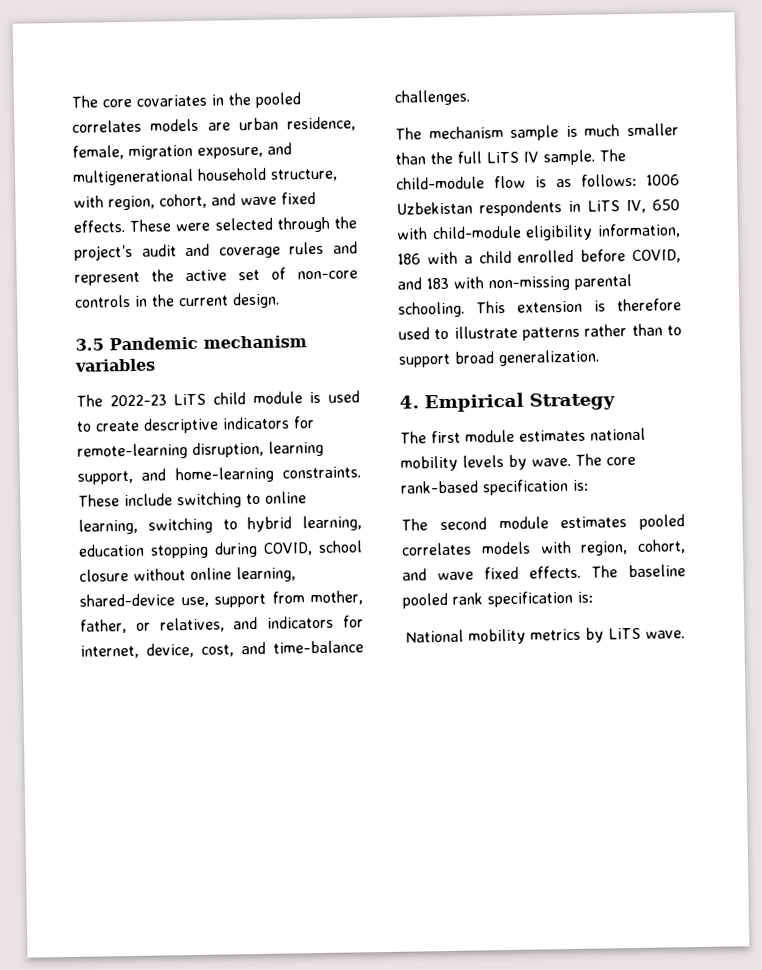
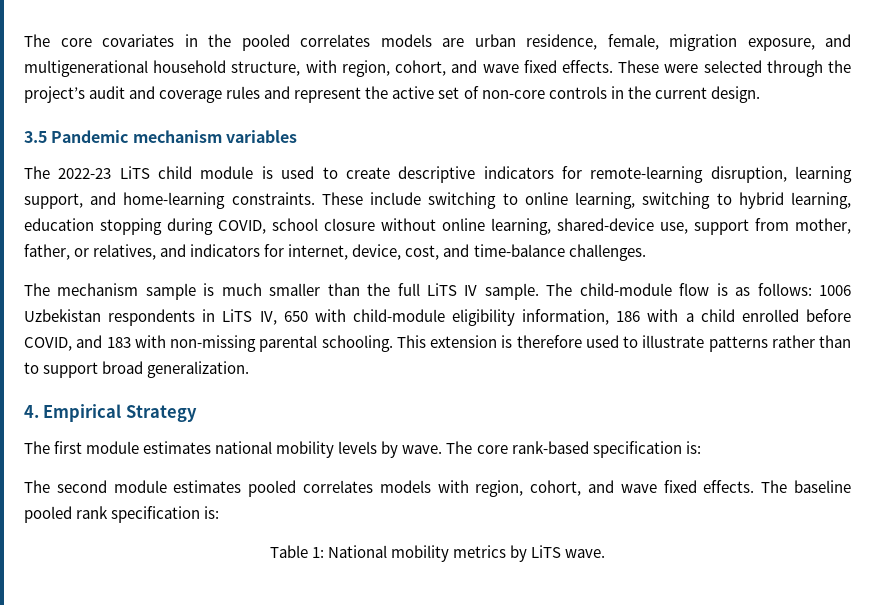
- National mobility metrics by LiTS wave.
+ Table 1: National mobility metrics by LiTS wave.

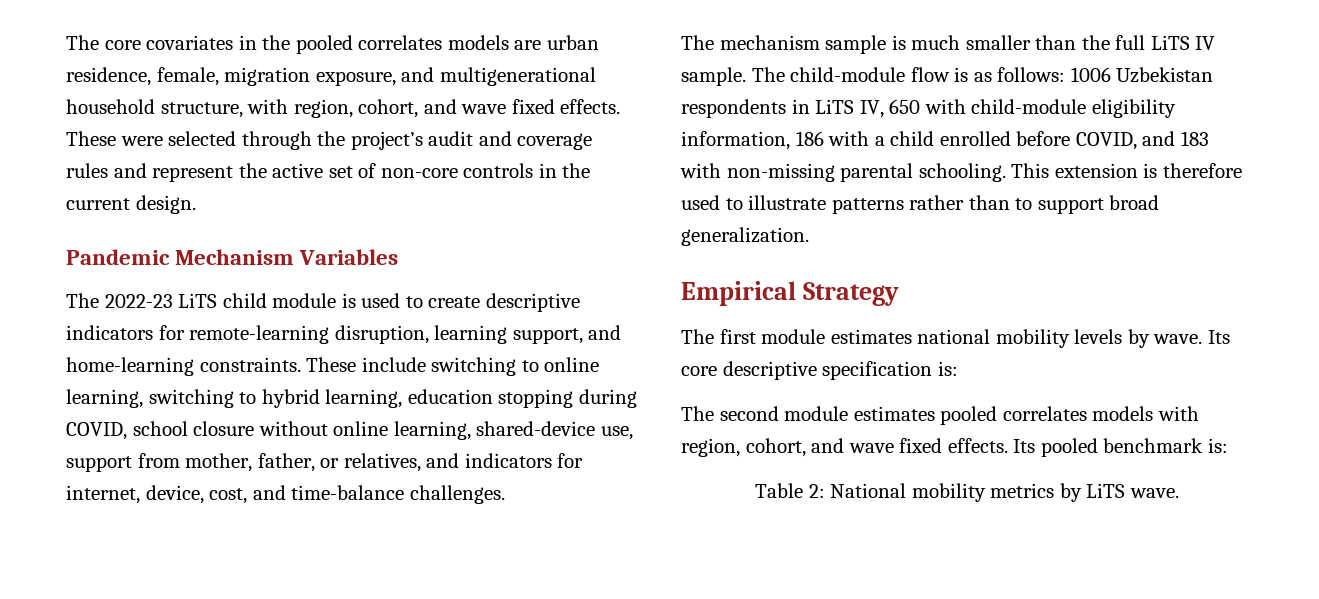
- 3.5 Pandemic mechanism variables
+ Pandemic Mechanism Variables
- 4. Empirical Strategy
+ Empirical Strategy
- The core rank-based specification is:
+ Its core descriptive specification is:
- The baseline pooled rank specification is:
+ Its pooled benchmark is:
- Table 1: National mobility metrics by LiTS wave.
+ Table 2: National mobility metrics by LiTS wave.

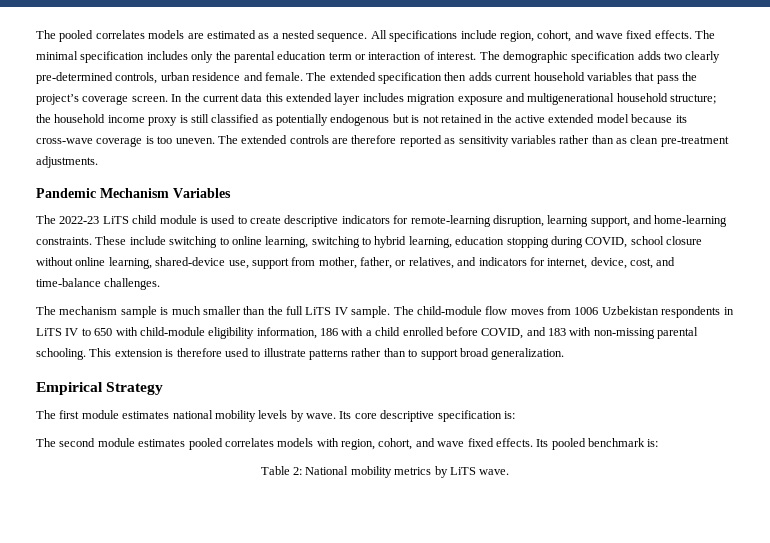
- The core covariates in the pooled correlates models are urban residence, female, migration exposure, and multigenerational household structure, with region, cohort, and wave fixed effects. These were selected through the project’s audit and coverage rules and represent the active set of non-core controls in the current design.
+ The pooled correlates models are estimated as a nested sequence. All specifications include region, cohort, and wave fixed effects. The minimal specification includes only the parental education term or interaction of interest. The demographic specification adds two clearly pre-determined controls, urban residence and female. The extended specification then adds current household variables that pass the project’s coverage screen. In the current data this extended layer includes migration exposure and multigenerational household structure; the household income proxy is still classified as potentially endogenous but is not retained in the active extended model because its cross-wave coverage is too uneven. The extended controls are therefore reported as sensitivity variables rather than as clean pre-treatment adjustments.
- The child-module flow is as follows: 1006 Uzbekistan respondents in LiTS IV, 650 with child-module eligibility information, 186 with a child enrolled before COVID, and 183 with non-missing parental schooling.
+ The child-module flow moves from 1006 Uzbekistan respondents in LiTS IV to 650 with child-module eligibility information, 186 with a child enrolled before COVID, and 183 with non-missing parental schooling.

